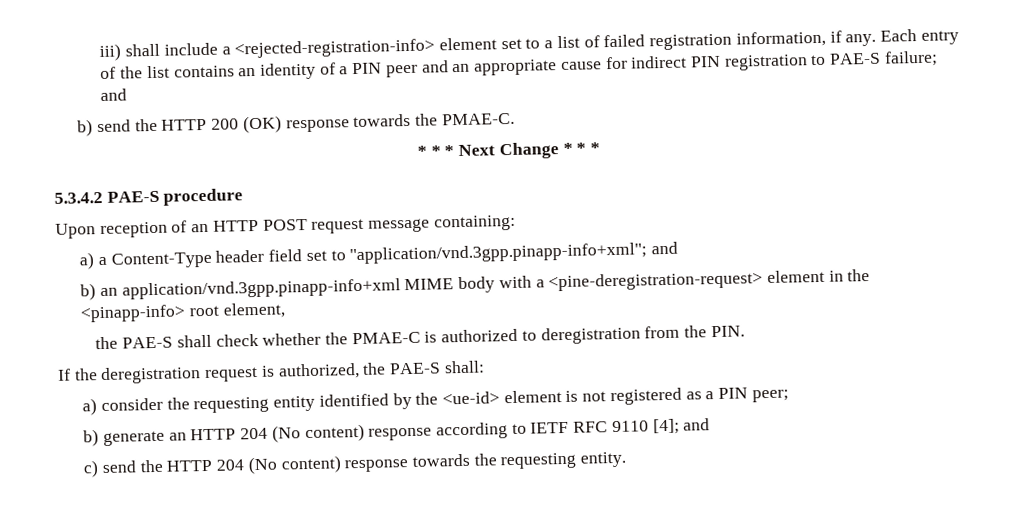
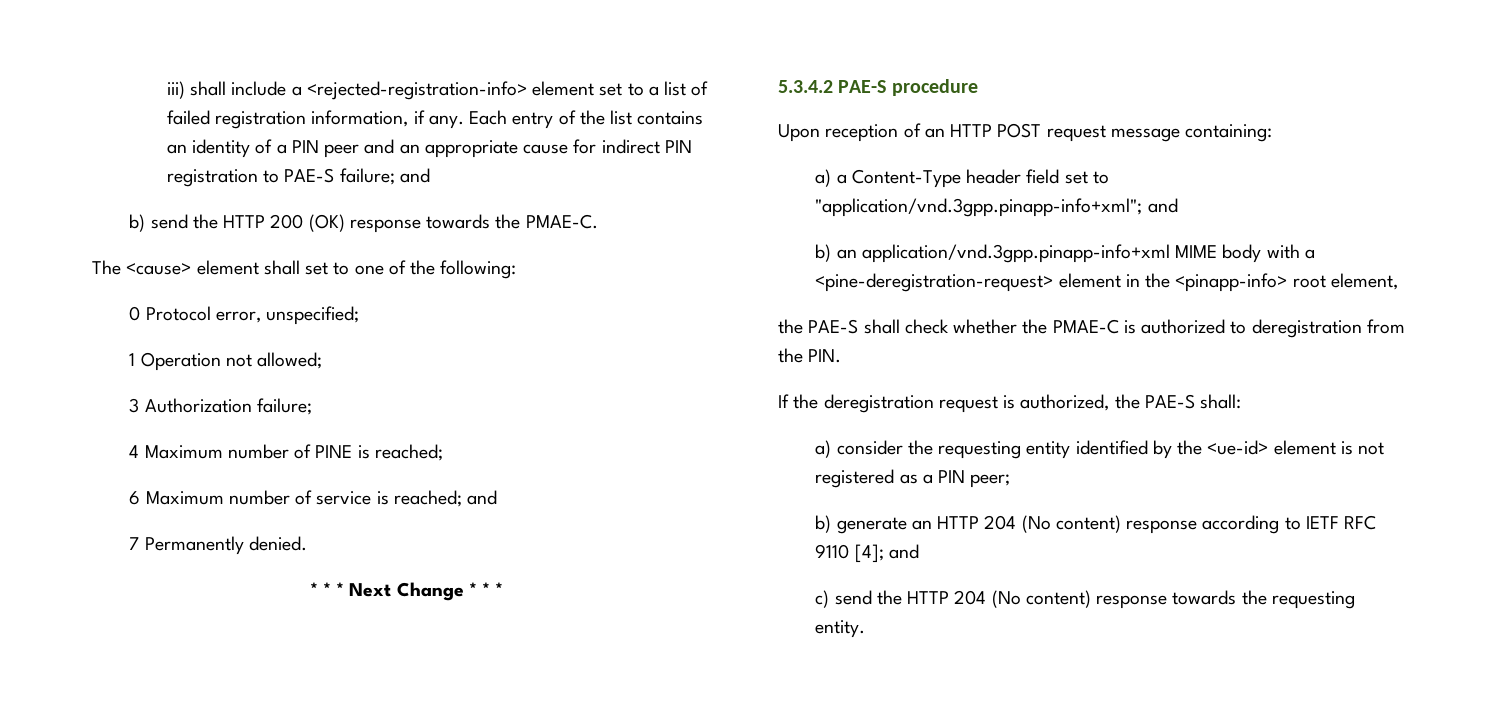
+ The <cause> element shall set to one of the following:
+ 0 Protocol error, unspecified;
+ 1 Operation not allowed;
+ 3 Authorization failure;
+ 4 Maximum number of PINE is reached;
+ 6 Maximum number of service is reached; and
+ 7 Permanently denied.

